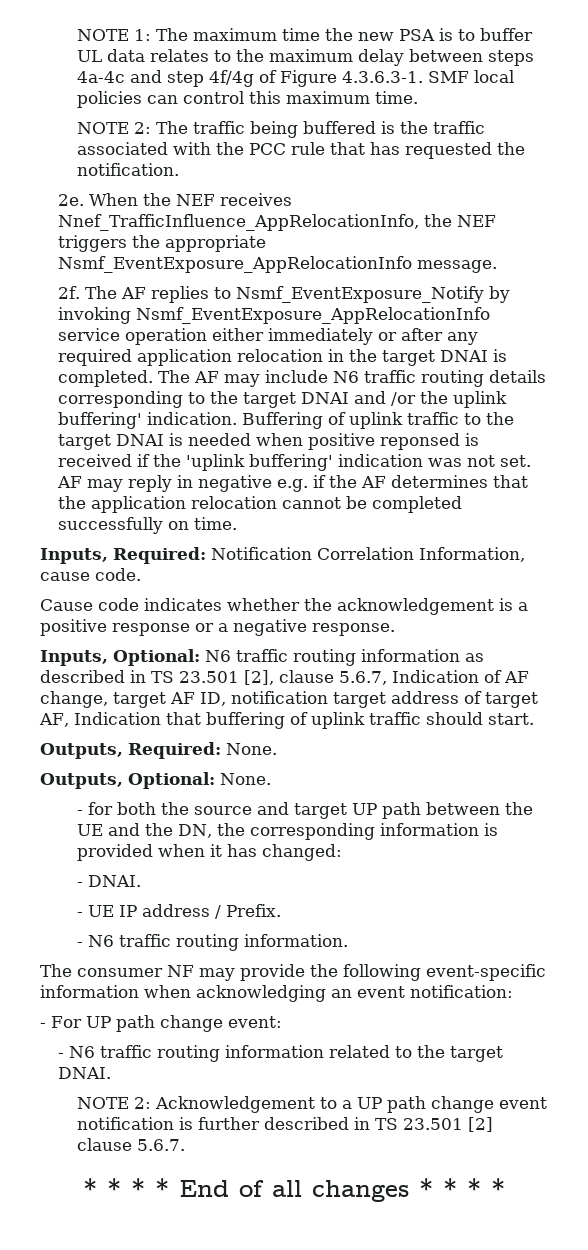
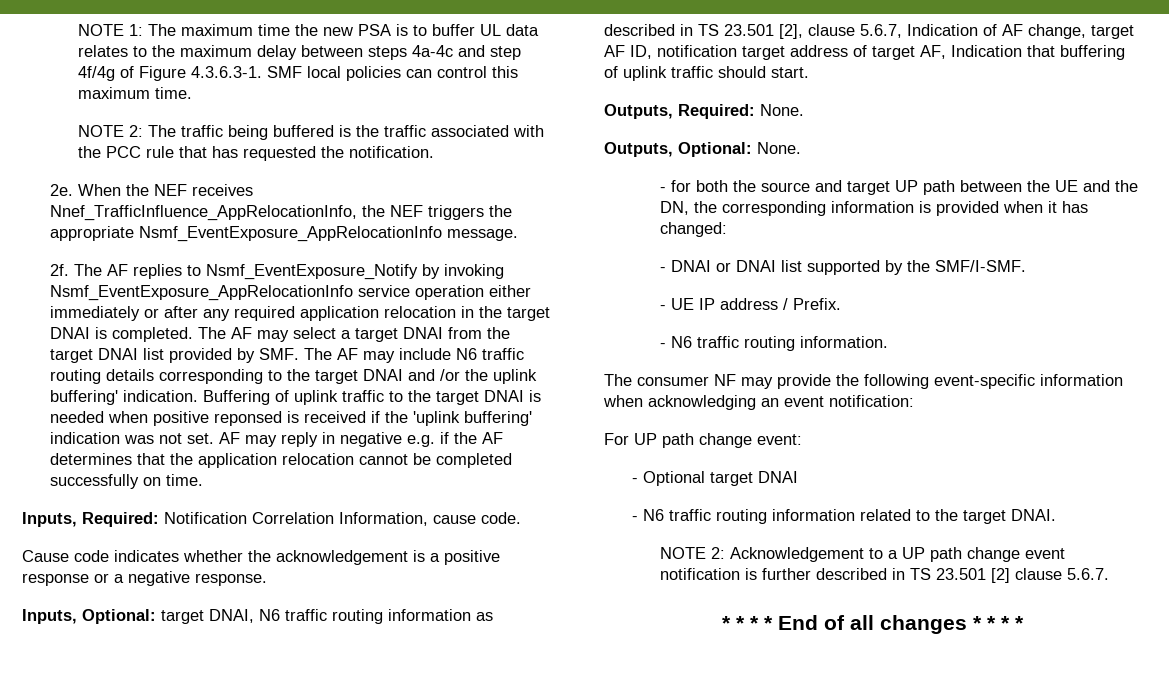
- The AF may include N6 traffic routing details corresponding to the target DNAI and /or the uplink buffering' indication.
+ The AF may select a target DNAI from the target DNAI list provided by SMF. The AF may include N6 traffic routing details corresponding to the target DNAI and /or the uplink buffering' indication.
- Inputs, Optional: N6 traffic routing information as described in TS 23.501 [2], clause 5.6.7, Indication of AF change, target AF ID, notification target address of target AF, Indication that buffering of uplink traffic should start.
+ Inputs, Optional: target DNAI, N6 traffic routing information as described in TS 23.501 [2], clause 5.6.7, Indication of AF change, target AF ID, notification target address of target AF, Indication that buffering of uplink traffic should start.
- - DNAI.
+ - DNAI or DNAI list supported by the SMF/I-SMF.
- - For UP path change event:
+ For UP path change event:
+ - Optional target DNAI

